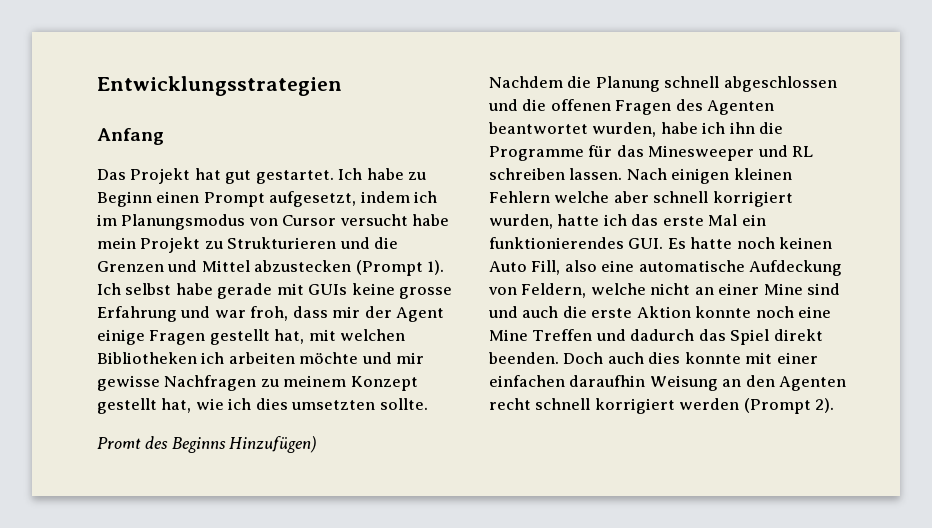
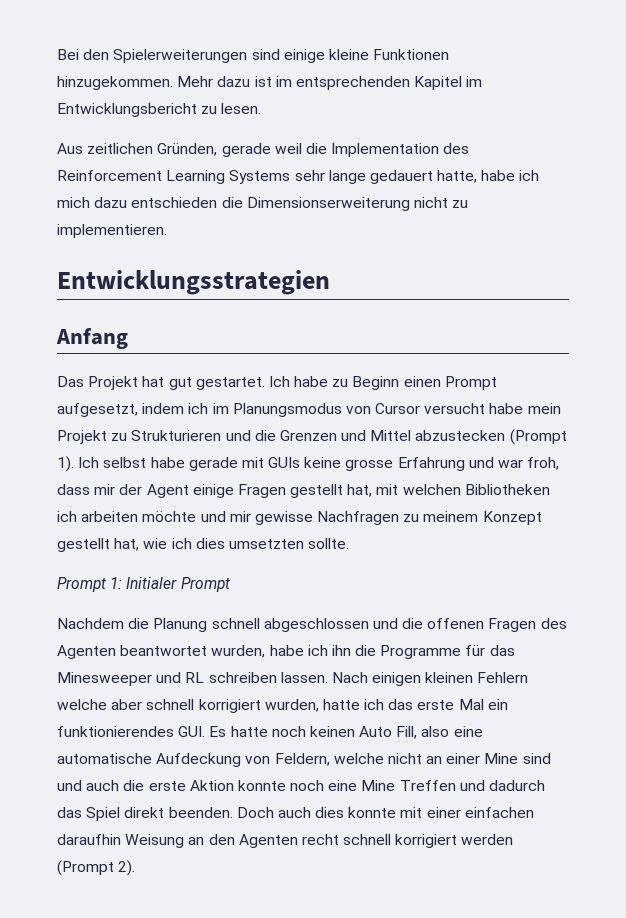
+ Bei den Spielerweiterungen sind einige kleine Funktionen hinzugekommen. Mehr dazu ist im entsprechenden Kapitel im Entwicklungsbericht zu lesen.
+ Aus zeitlichen Gründen, gerade weil die Implementation des Reinforcement Learning Systems sehr lange gedauert hatte, habe ich mich dazu entschieden die Dimensionserweiterung nicht zu implementieren.
- Promt des Beginns Hinzufügen)
+ Prompt 1: Initialer Prompt

